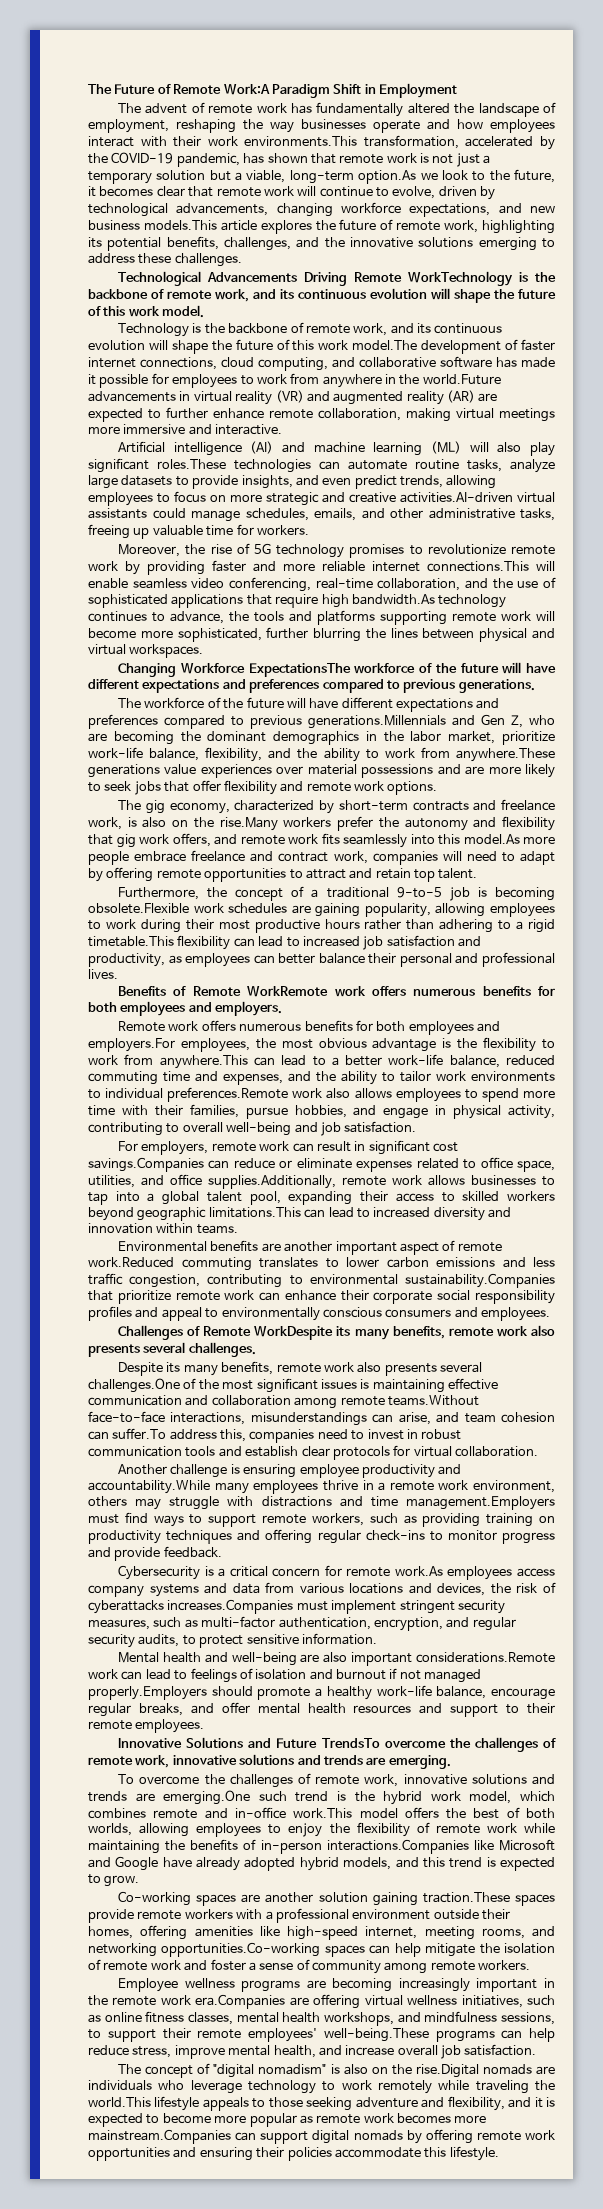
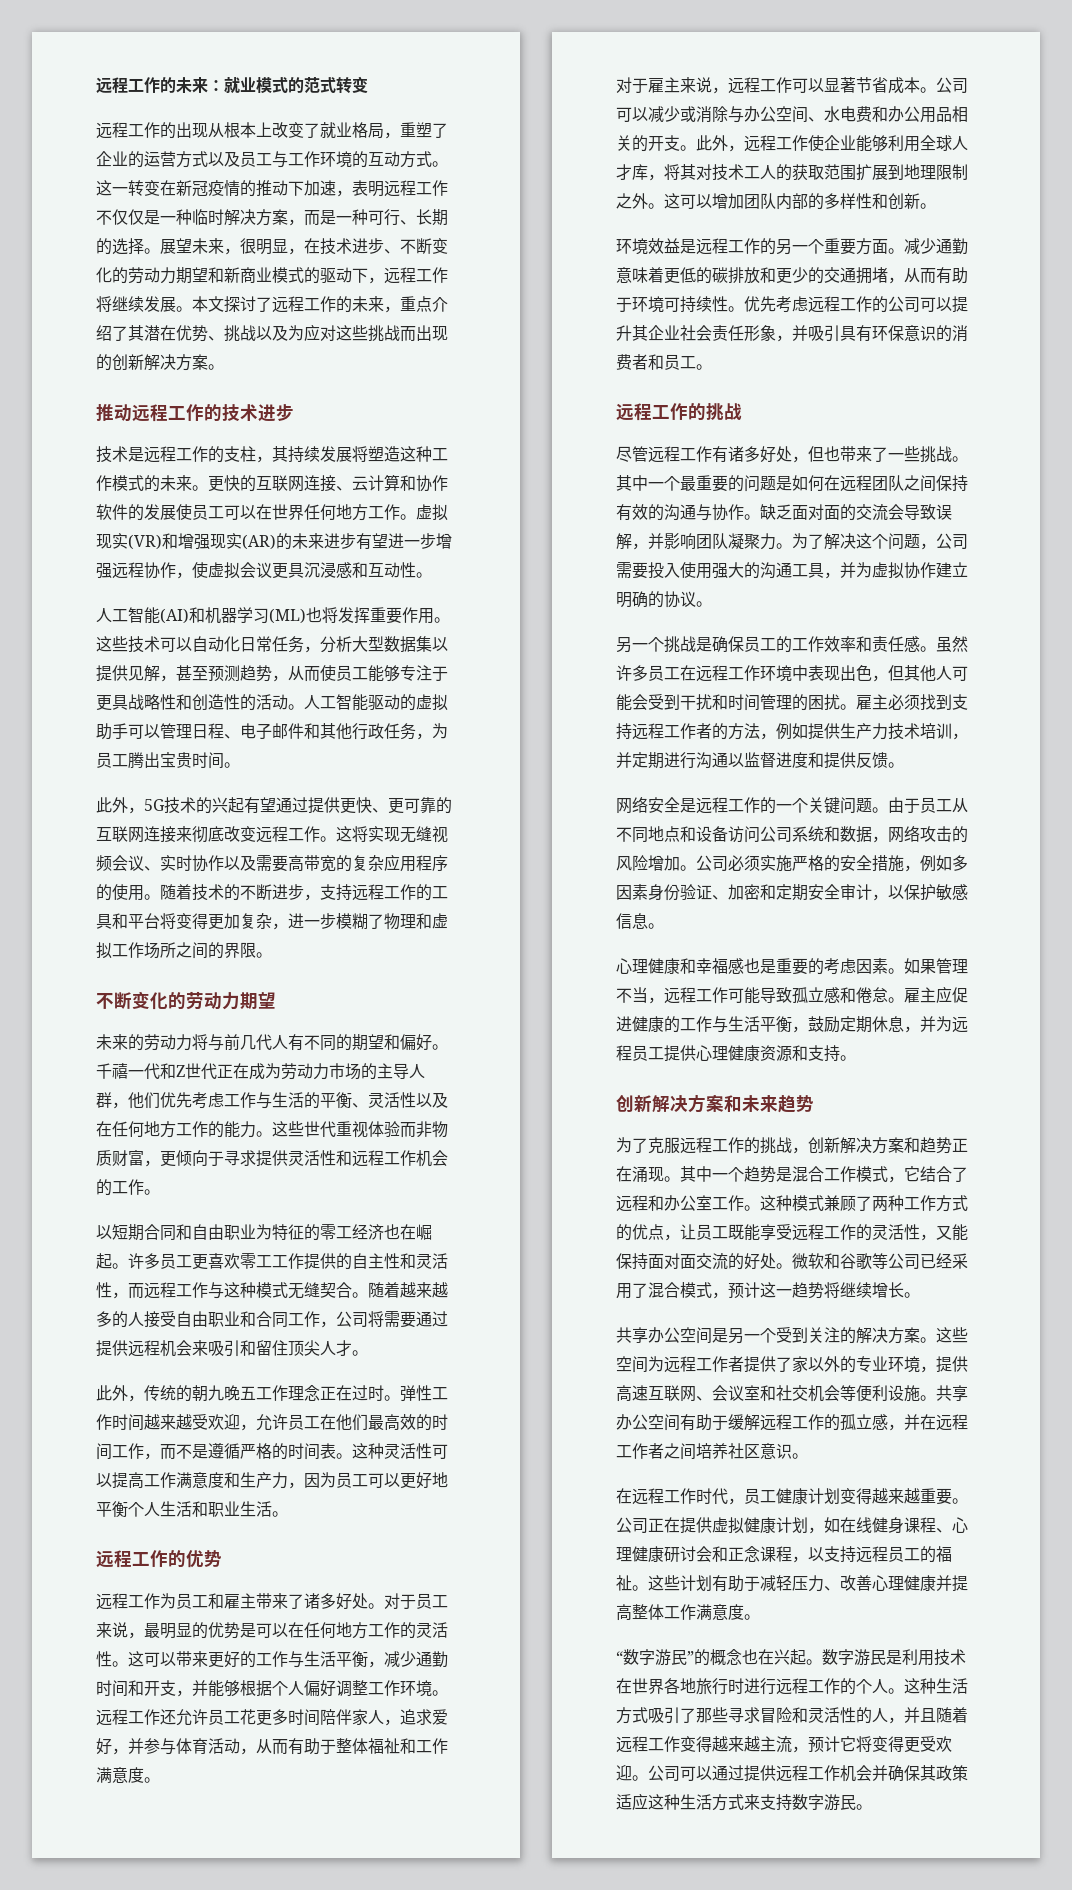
- The Future of Remote Work:A Paradigm Shift in Employment
- The advent of remote work has fundamentally altered the landscape of employment, reshaping the way businesses operate and how employees interact with their work environments.This transformation, accelerated by the COVID-19 pandemic, has shown that remote work is not just a temporary solution but a viable, long-term option.As we look to the future, it becomes clear that remote work will continue to evolve, driven by technological advancements, changing workforce expectations, and new business models.This article explores the future of remote work, highlighting its potential benefits, challenges, and the innovative solutions emerging to address these challenges.
- Technological Advancements Driving Remote WorkTechnology is the backbone of remote work, and its continuous evolution will shape the future of this work model.
- Technology is the backbone of remote work, and its continuous evolution will shape the future of this work model.The development of faster internet connections, cloud computing, and collaborative software has made it possible for employees to work from anywhere in the world.Future advancements in virtual reality (VR) and augmented reality (AR) are expected to further enhance remote collaboration, making virtual meetings more immersive and interactive.
- Artificial intelligence (AI) and machine learning (ML) will also play significant roles.These technologies can automate routine tasks, analyze large datasets to provide insights, and even predict trends, allowing employees to focus on more strategic and creative activities.AI-driven virtual assistants could manage schedules, emails, and other administrative tasks, freeing up valuable time for workers.
- Moreover, the rise of 5G technology promises to revolutionize remote work by providing faster and more reliable internet connections.This will enable seamless video conferencing, real-time collaboration, and the use of sophisticated applications that require high bandwidth.As technology continues to advance, the tools and platforms supporting remote work will become more sophisticated, further blurring the lines between physical and virtual workspaces.
- Changing Workforce ExpectationsThe workforce of the future will have different expectations and preferences compared to previous generations.
- The workforce of the future will have different expectations and preferences compared to previous generations.Millennials and Gen Z, who are becoming the dominant demographics in the labor market, prioritize work-life balance, flexibility, and the ability to work from anywhere.These generations value experiences over material possessions and are more likely to seek jobs that offer flexibility and remote work options.
- The gig economy, characterized by short-term contracts and freelance work, is also on the rise.Many workers prefer the autonomy and flexibility that gig work offers, and remote work fits seamlessly into this model.As more people embrace freelance and contract work, companies will need to adapt by offering remote opportunities to attract and retain top talent.
- Furthermore, the concept of a traditional 9-to-5 job is becoming obsolete.Flexible work schedules are gaining popularity, allowing employees to work during their most productive hours rather than adhering to a rigid timetable.This flexibility can lead to increased job satisfaction and productivity, as employees can better balance their personal and professional lives.
- Benefits of Remote WorkRemote work offers numerous benefits for both employees and employers.
- Remote work offers numerous benefits for both employees and employers.For employees, the most obvious advantage is the flexibility to work from anywhere.This can lead to a better work-life balance, reduced commuting time and expenses, and the ability to tailor work environments to individual preferences.Remote work also allows employees to spend more time with their families, pursue hobbies, and engage in physical activity, contributing to overall well-being and job satisfaction.
- For employers, remote work can result in significant cost savings.Companies can reduce or eliminate expenses related to office space, utilities, and office supplies.Additionally, remote work allows businesses to tap into a global talent pool, expanding their access to skilled workers beyond geographic limitations.This can lead to increased diversity and innovation within teams.
- Environmental benefits are another important aspect of remote work.Reduced commuting translates to lower carbon emissions and less traffic congestion, contributing to environmental sustainability.Companies that prioritize remote work can enhance their corporate social responsibility profiles and appeal to environmentally conscious consumers and employees.
- Challenges of Remote WorkDespite its many benefits, remote work also presents several challenges.
- Despite its many benefits, remote work also presents several challenges.One of the most significant issues is maintaining effective communication and collaboration among remote teams.Without face-to-face interactions, misunderstandings can arise, and team cohesion can suffer.To address this, companies need to invest in robust communication tools and establish clear protocols for virtual collaboration.
- Another challenge is ensuring employee productivity and accountability.While many employees thrive in a remote work environment, others may struggle with distractions and time management.Employers must find ways to support remote workers, such as providing training on productivity techniques and offering regular check-ins to monitor progress and provide feedback.
- Cybersecurity is a critical concern for remote work.As employees access company systems and data from various locations and devices, the risk of cyberattacks increases.Companies must implement stringent security measures, such as multi-factor authentication, encryption, and regular security audits, to protect sensitive information.
- Mental health and well-being are also important considerations.Remote work can lead to feelings of isolation and burnout if not managed properly.Employers should promote a healthy work-life balance, encourage regular breaks, and offer mental health resources and support to their remote employees.
- Innovative Solutions and Future TrendsTo overcome the challenges of remote work, innovative solutions and trends are emerging.
- To overcome the challenges of remote work, innovative solutions and trends are emerging.One such trend is the hybrid work model, which combines remote and in-office work.This model offers the best of both worlds, allowing employees to enjoy the flexibility of remote work while maintaining the benefits of in-person interactions.Companies like Microsoft and Google have already adopted hybrid models, and this trend is expected to grow.
- Co-working spaces are another solution gaining traction.These spaces provide remote workers with a professional environment outside their homes, offering amenities like high-speed internet, meeting rooms, and networking opportunities.Co-working spaces can help mitigate the isolation of remote work and foster a sense of community among remote workers.
- Employee wellness programs are becoming increasingly important in the remote work era.Companies are offering virtual wellness initiatives, such as online fitness classes, mental health workshops, and mindfulness sessions, to support their remote employees' well-being.These programs can help reduce stress, improve mental health, and increase overall job satisfaction.
- The concept of "digital nomadism" is also on the rise.Digital nomads are individuals who leverage technology to work remotely while traveling the world.This lifestyle appeals to those seeking adventure and flexibility, and it is expected to become more popular as remote work becomes more mainstream.Companies can support digital nomads by offering remote work opportunities and ensuring their policies accommodate this lifestyle.
+ 远程工作的未来：就业模式的范式转变
+ 远程工作的出现从根本上改变了就业格局，重塑了企业的运营方式以及员工与工作环境的互动方式。这一转变在新冠疫情的推动下加速，表明远程工作不仅仅是一种临时解决方案，而是一种可行、长期的选择。展望未来，很明显，在技术进步、不断变化的劳动力期望和新商业模式的驱动下，远程工作将继续发展。本文探讨了远程工作的未来，重点介绍了其潜在优势、挑战以及为应对这些挑战而出现的创新解决方案。
+ 推动远程工作的技术进步
+ 技术是远程工作的支柱，其持续发展将塑造这种工作模式的未来。更快的互联网连接、云计算和协作软件的发展使员工可以在世界任何地方工作。虚拟现实(VR)和增强现实(AR)的未来进步有望进一步增强远程协作，使虚拟会议更具沉浸感和互动性。
+ 人工智能(AI)和机器学习(ML)也将发挥重要作用。这些技术可以自动化日常任务，分析大型数据集以提供见解，甚至预测趋势，从而使员工能够专注于更具战略性和创造性的活动。人工智能驱动的虚拟助手可以管理日程、电子邮件和其他行政任务，为员工腾出宝贵时间。
+ 此外，5G技术的兴起有望通过提供更快、更可靠的互联网连接来彻底改变远程工作。这将实现无缝视频会议、实时协作以及需要高带宽的复杂应用程序的使用。随着技术的不断进步，支持远程工作的工具和平台将变得更加复杂，进一步模糊了物理和虚拟工作场所之间的界限。
+ 不断变化的劳动力期望
+ 未来的劳动力将与前几代人有不同的期望和偏好。千禧一代和Z世代正在成为劳动力市场的主导人群，他们优先考虑工作与生活的平衡、灵活性以及在任何地方工作的能力。这些世代重视体验而非物质财富，更倾向于寻求提供灵活性和远程工作机会的工作。
+ 以短期合同和自由职业为特征的零工经济也在崛起。许多员工更喜欢零工工作提供的自主性和灵活性，而远程工作与这种模式无缝契合。随着越来越多的人接受自由职业和合同工作，公司将需要通过提供远程机会来吸引和留住顶尖人才。
+ 此外，传统的朝九晚五工作理念正在过时。弹性工作时间越来越受欢迎，允许员工在他们最高效的时间工作，而不是遵循严格的时间表。这种灵活性可以提高工作满意度和生产力，因为员工可以更好地平衡个人生活和职业生活。
+ 远程工作的优势
+ 远程工作为员工和雇主带来了诸多好处。对于员工来说，最明显的优势是可以在任何地方工作的灵活性。这可以带来更好的工作与生活平衡，减少通勤时间和开支，并能够根据个人偏好调整工作环境。远程工作还允许员工花更多时间陪伴家人，追求爱好，并参与体育活动，从而有助于整体福祉和工作满意度。
+ 对于雇主来说，远程工作可以显著节省成本。公司可以减少或消除与办公空间、水电费和办公用品相关的开支。此外，远程工作使企业能够利用全球人才库，将其对技术工人的获取范围扩展到地理限制之外。这可以增加团队内部的多样性和创新。
+ 环境效益是远程工作的另一个重要方面。减少通勤意味着更低的碳排放和更少的交通拥堵，从而有助于环境可持续性。优先考虑远程工作的公司可以提升其企业社会责任形象，并吸引具有环保意识的消费者和员工。
+ 远程工作的挑战
+ 尽管远程工作有诸多好处，但也带来了一些挑战。其中一个最重要的问题是如何在远程团队之间保持有效的沟通与协作。缺乏面对面的交流会导致误解，并影响团队凝聚力。为了解决这个问题，公司需要投入使用强大的沟通工具，并为虚拟协作建立明确的协议。
+ 另一个挑战是确保员工的工作效率和责任感。虽然许多员工在远程工作环境中表现出色，但其他人可能会受到干扰和时间管理的困扰。雇主必须找到支持远程工作者的方法，例如提供生产力技术培训，并定期进行沟通以监督进度和提供反馈。
+ 网络安全是远程工作的一个关键问题。由于员工从不同地点和设备访问公司系统和数据，网络攻击的风险增加。公司必须实施严格的安全措施，例如多因素身份验证、加密和定期安全审计，以保护敏感信息。
+ 心理健康和幸福感也是重要的考虑因素。如果管理不当，远程工作可能导致孤立感和倦怠。雇主应促进健康的工作与生活平衡，鼓励定期休息，并为远程员工提供心理健康资源和支持。
+ 创新解决方案和未来趋势
+ 为了克服远程工作的挑战，创新解决方案和趋势正在涌现。其中一个趋势是混合工作模式，它结合了远程和办公室工作。这种模式兼顾了两种工作方式的优点，让员工既能享受远程工作的灵活性，又能保持面对面交流的好处。微软和谷歌等公司已经采用了混合模式，预计这一趋势将继续增长。
+ 共享办公空间是另一个受到关注的解决方案。这些空间为远程工作者提供了家以外的专业环境，提供高速互联网、会议室和社交机会等便利设施。共享办公空间有助于缓解远程工作的孤立感，并在远程工作者之间培养社区意识。
+ 在远程工作时代，员工健康计划变得越来越重要。公司正在提供虚拟健康计划，如在线健身课程、心理健康研讨会和正念课程，以支持远程员工的福祉。这些计划有助于减轻压力、改善心理健康并提高整体工作满意度。
+ “数字游民”的概念也在兴起。数字游民是利用技术在世界各地旅行时进行远程工作的个人。这种生活方式吸引了那些寻求冒险和灵活性的人，并且随着远程工作变得越来越主流，预计它将变得更受欢迎。公司可以通过提供远程工作机会并确保其政策适应这种生活方式来支持数字游民。

